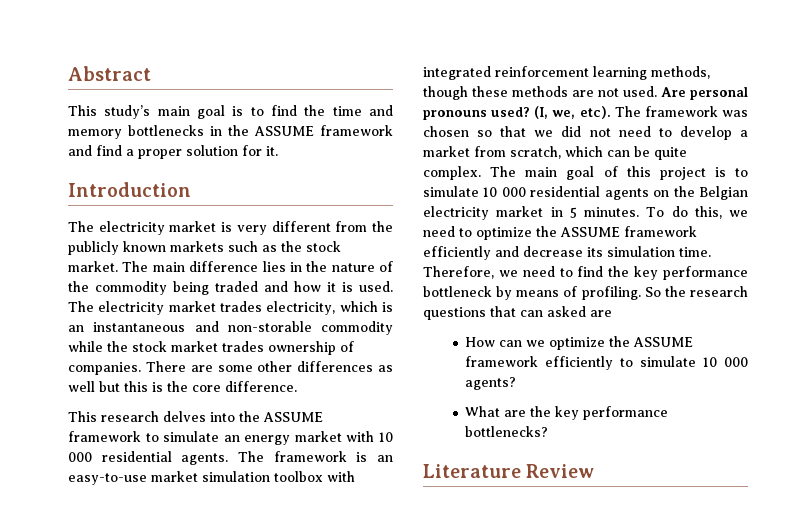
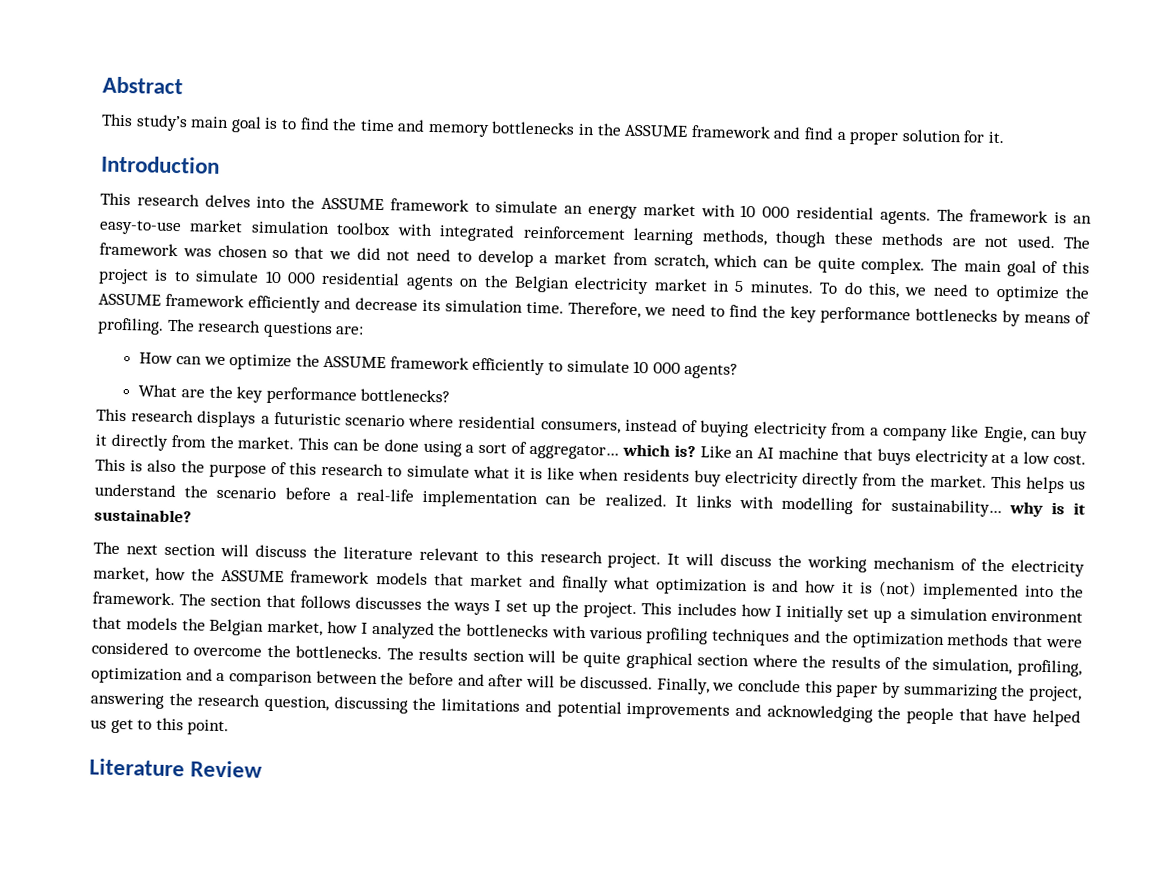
- The electricity market is very different from the publicly known markets such as the stock market. The main difference lies in the nature of the commodity being traded and how it is used. The electricity market trades electricity, which is an instantaneous and non-storable commodity while the stock market trades ownership of companies. There are some other differences as well but this is the core difference.
- Are personal pronouns used? (I, we, etc).
- Therefore, we need to find the key performance bottleneck by means of profiling.
+ Therefore, we need to find the key performance bottlenecks by means of profiling.
- So the research questions that can asked are
+ The research questions are:
+ This research displays a futuristic scenario where residential consumers, instead of buying electricity from a company like Engie, can buy it directly from the market. This can be done using a sort of aggregator… which is? Like an AI machine that buys electricity at a low cost. This is also the purpose of this research to simulate what it is like when residents buy electricity directly from the market. This helps us understand the scenario before a real-life implementation can be realized. It links with modelling for sustainability… why is it sustainable?
+ The next section will discuss the literature relevant to this research project. It will discuss the working mechanism of the electricity market, how the ASSUME framework models that market and finally what optimization is and how it is (not) implemented into the framework. The section that follows discusses the ways I set up the project. This includes how I initially set up a simulation environment that models the Belgian market, how I analyzed the bottlenecks with various profiling techniques and the optimization methods that were considered to overcome the bottlenecks. The results section will be quite graphical section where the results of the simulation, profiling, optimization and a comparison between the before and after will be discussed. Finally, we conclude this paper by summarizing the project, answering the research question, discussing the limitations and potential improvements and acknowledging the people that have helped us get to this point.

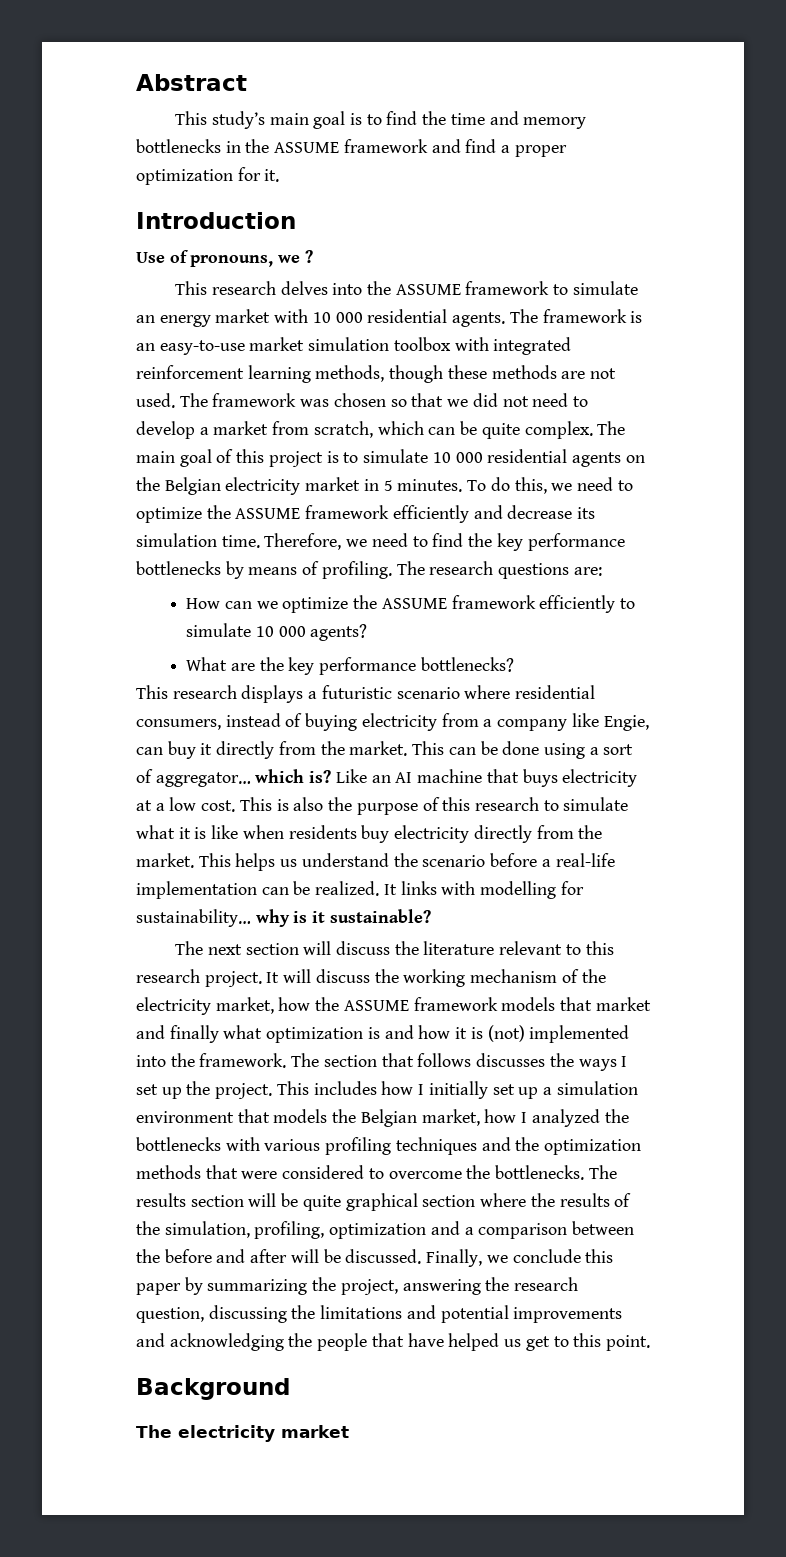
- This study’s main goal is to find the time and memory bottlenecks in the ASSUME framework and find a proper solution for it.
+ This study’s main goal is to find the time and memory bottlenecks in the ASSUME framework and find a proper optimization for it.
+ Use of pronouns, we ?
- Literature Review
+ Background
+ The electricity market

